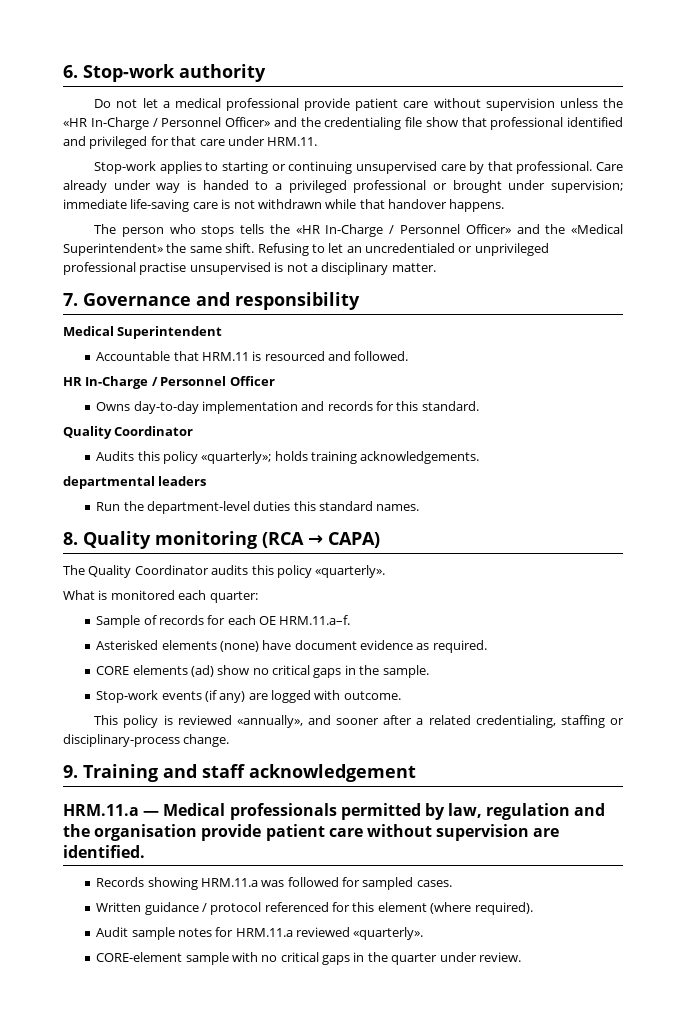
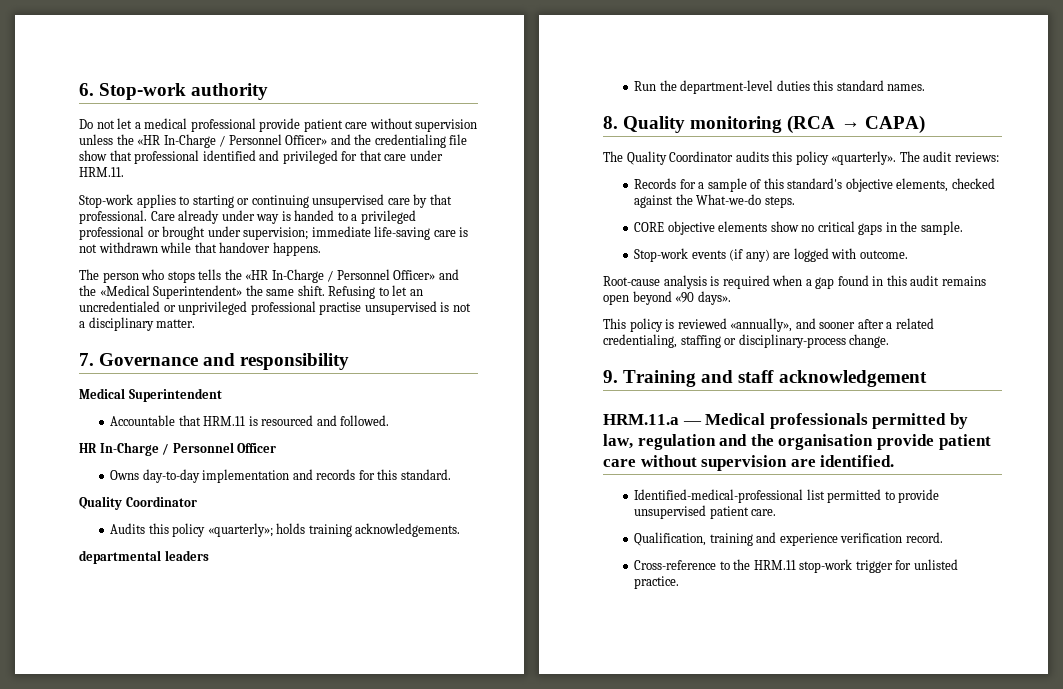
- The Quality Coordinator audits this policy «quarterly».
- What is monitored each quarter:
- Sample of records for each OE HRM.11.a–f.
- Asterisked elements (none) have document evidence as required.
+ The Quality Coordinator audits this policy «quarterly». The audit reviews:
+ Records for a sample of this standard's objective elements, checked against the What-we-do steps.
- CORE elements (ad) show no critical gaps in the sample.
+ CORE objective elements show no critical gaps in the sample.
+ Root-cause analysis is required when a gap found in this audit remains open beyond «90 days».
- Records showing HRM.11.a was followed for sampled cases.
- Written guidance / protocol referenced for this element (where required).
- Audit sample notes for HRM.11.a reviewed «quarterly».
- CORE-element sample with no critical gaps in the quarter under review.
+ Identified-medical-professional list permitted to provide unsupervised patient care.
+ Qualification, training and experience verification record.
+ Cross-reference to the HRM.11 stop-work trigger for unlisted practice.

